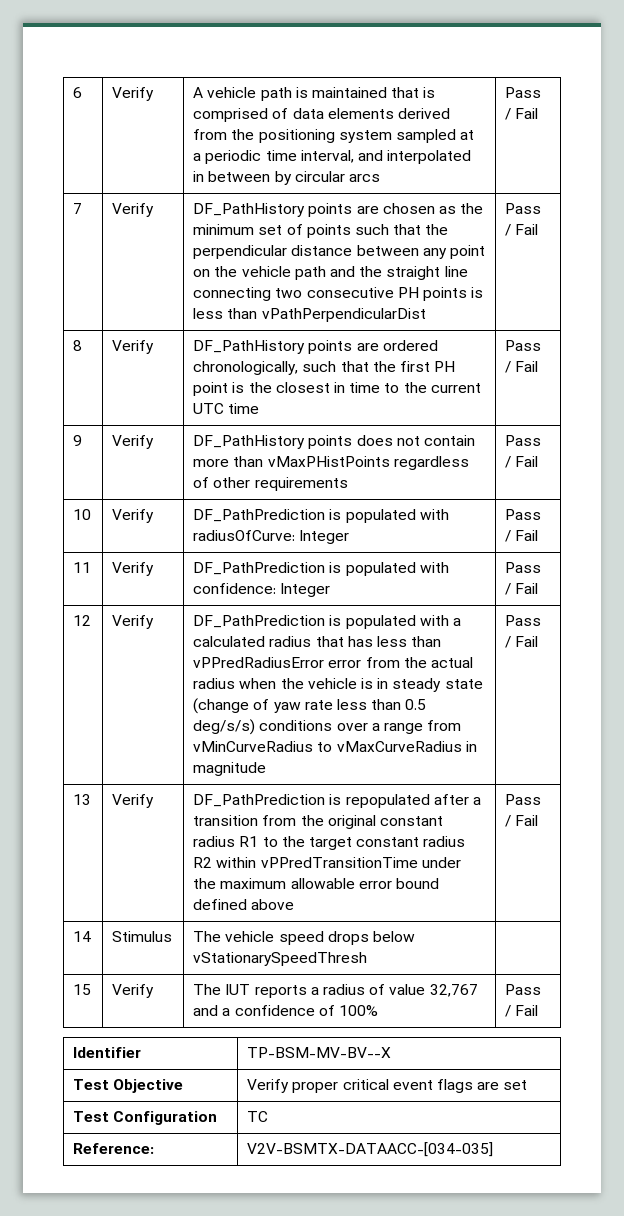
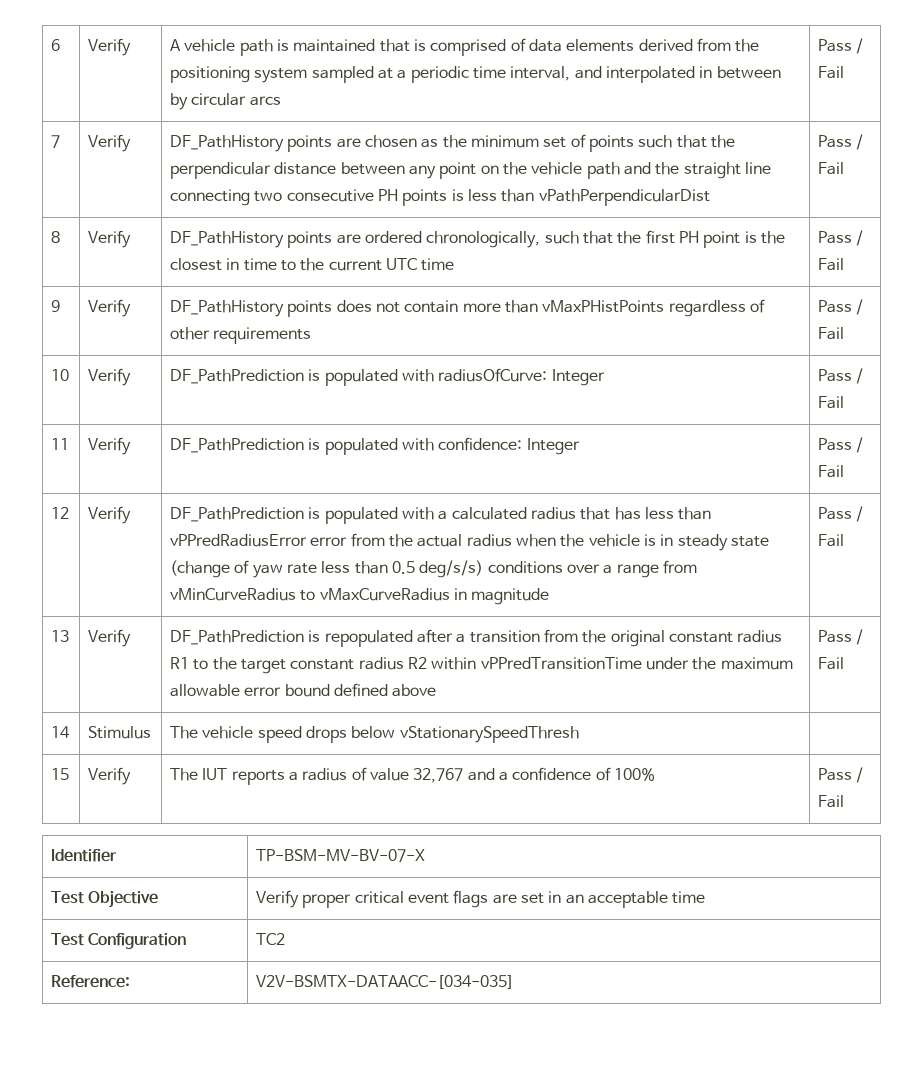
- Identifier | TP-BSM-MV-BV--X
+ Identifier | TP-BSM-MV-BV-07-X
- Test Objective | Verify proper critical event flags are set
+ Test Objective | Verify proper critical event flags are set in an acceptable time
- Test Configuration | TC
+ Test Configuration | TC2

